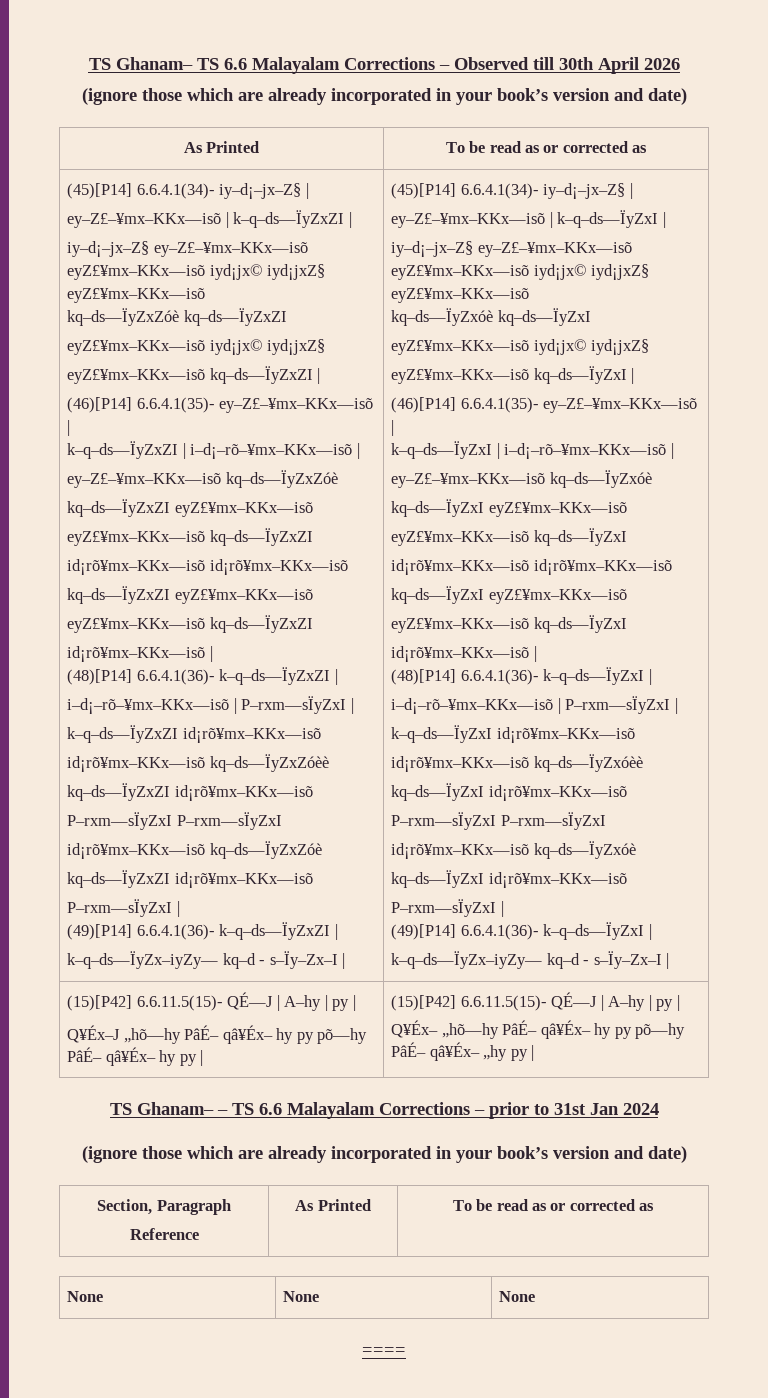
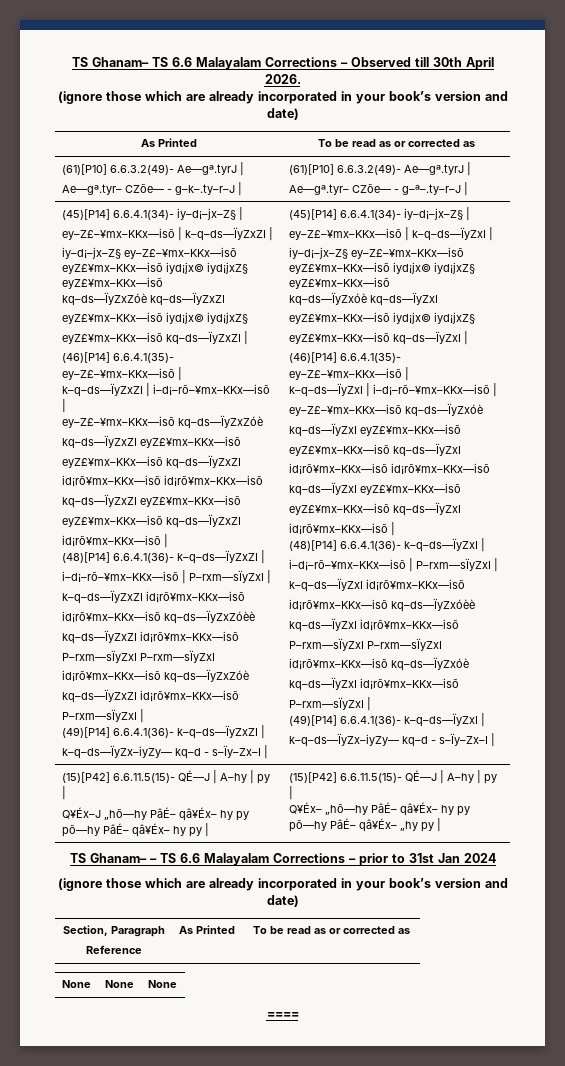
- TS Ghanam– TS 6.6 Malayalam Corrections – Observed till 30th April 2026
+ TS Ghanam– TS 6.6 Malayalam Corrections – Observed till 30th April 2026.
  (ignore those which are already incorporated in your book’s version and date)
  As Printed | To be read as or corrected as
+ (61)[P10] 6.6.3.2(49)- Ae—gª.tyrJ |
+ Ae—gª.tyr– CZõe— - g–k–.ty–r–J | | (61)[P10] 6.6.3.2(49)- Ae—gª.tyrJ |
+ Ae—gª.tyr– CZõe— - g–ª–.ty–r–J |

